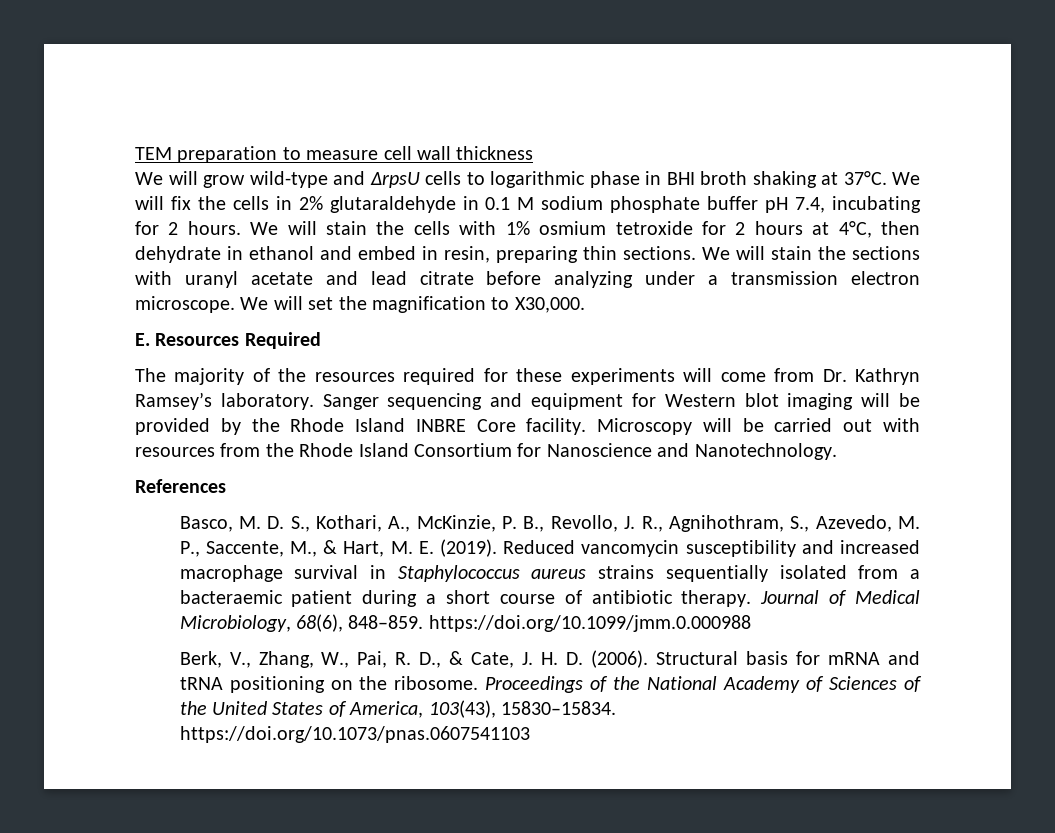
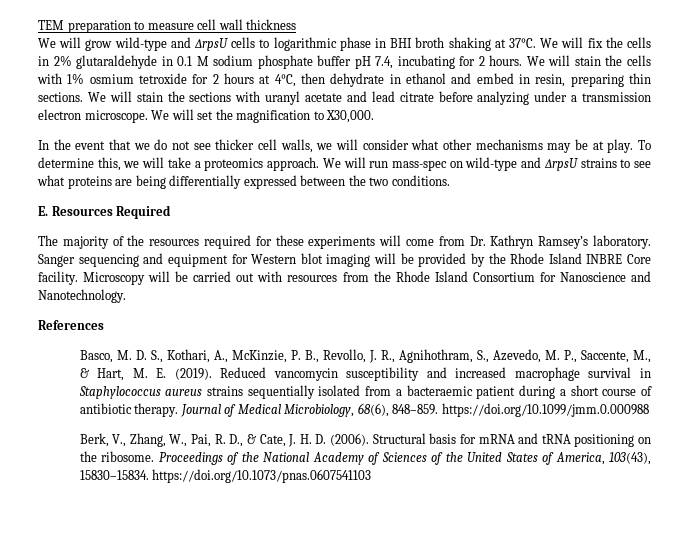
+ In the event that we do not see thicker cell walls, we will consider what other mechanisms may be at play. To determine this, we will take a proteomics approach. We will run mass-spec on wild-type and ∆rpsU strains to see what proteins are being differentially expressed between the two conditions.

